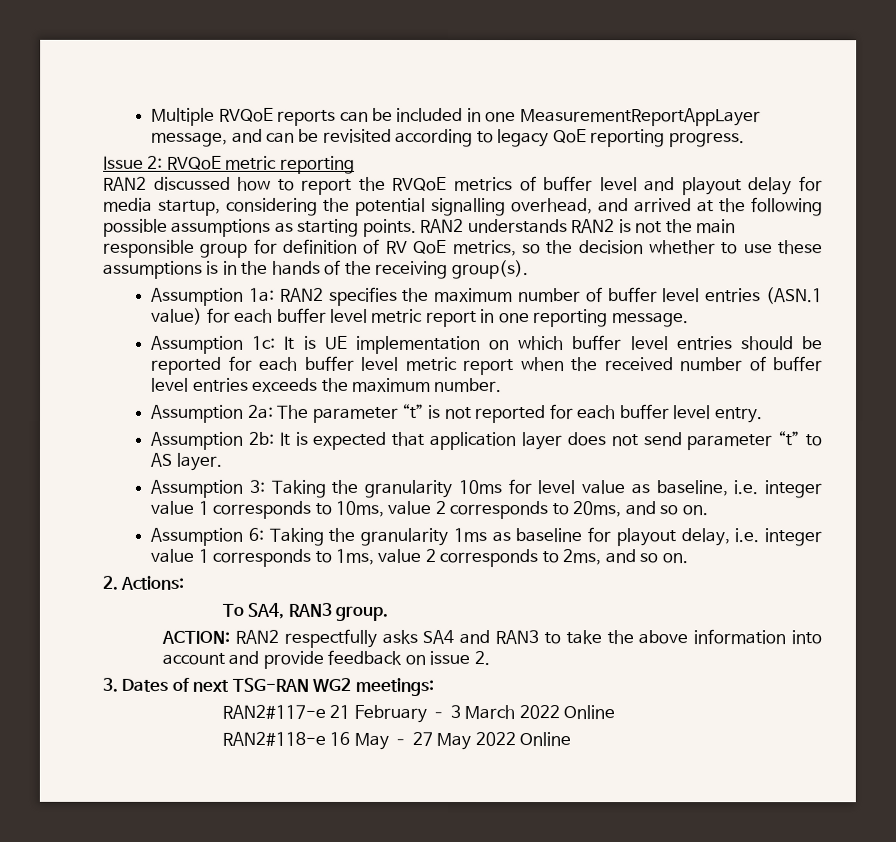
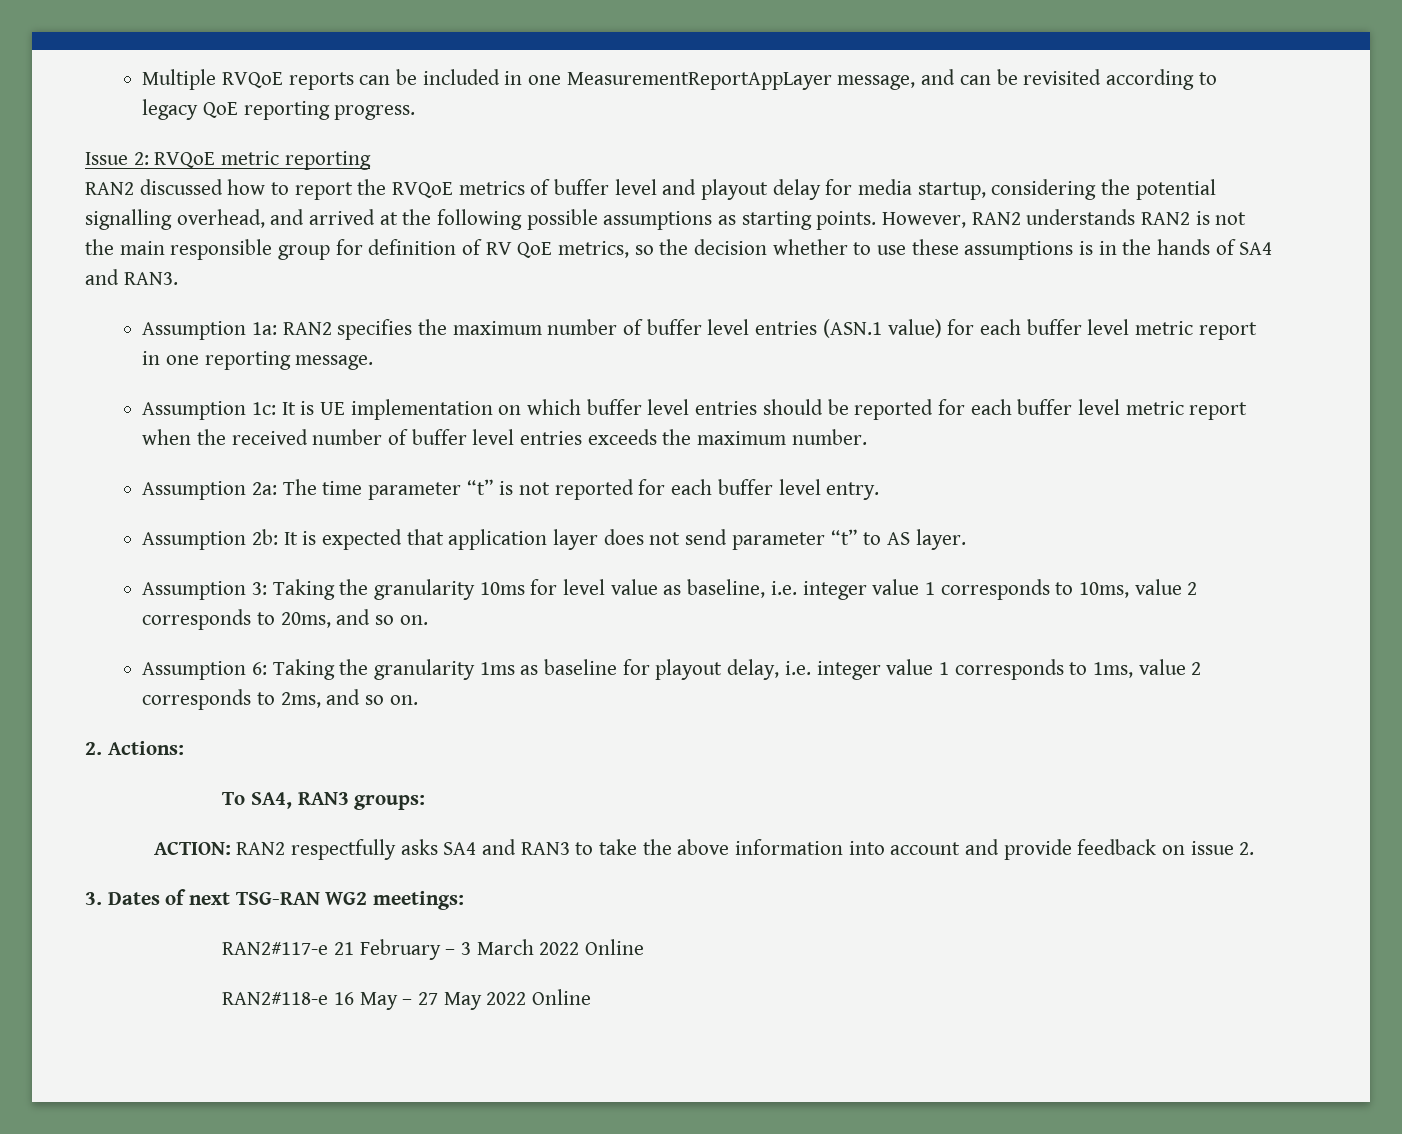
- RAN2 understands RAN2 is not the main responsible group for definition of RV QoE metrics, so the decision whether to use these assumptions is in the hands of the receiving group(s).
+ However, RAN2 understands RAN2 is not the main responsible group for definition of RV QoE metrics, so the decision whether to use these assumptions is in the hands of SA4 and RAN3.
- Assumption 2a: The parameter “t” is not reported for each buffer level entry.
+ Assumption 2a: The time parameter “t” is not reported for each buffer level entry.
- To SA4, RAN3 group.
+ To SA4, RAN3 groups:

